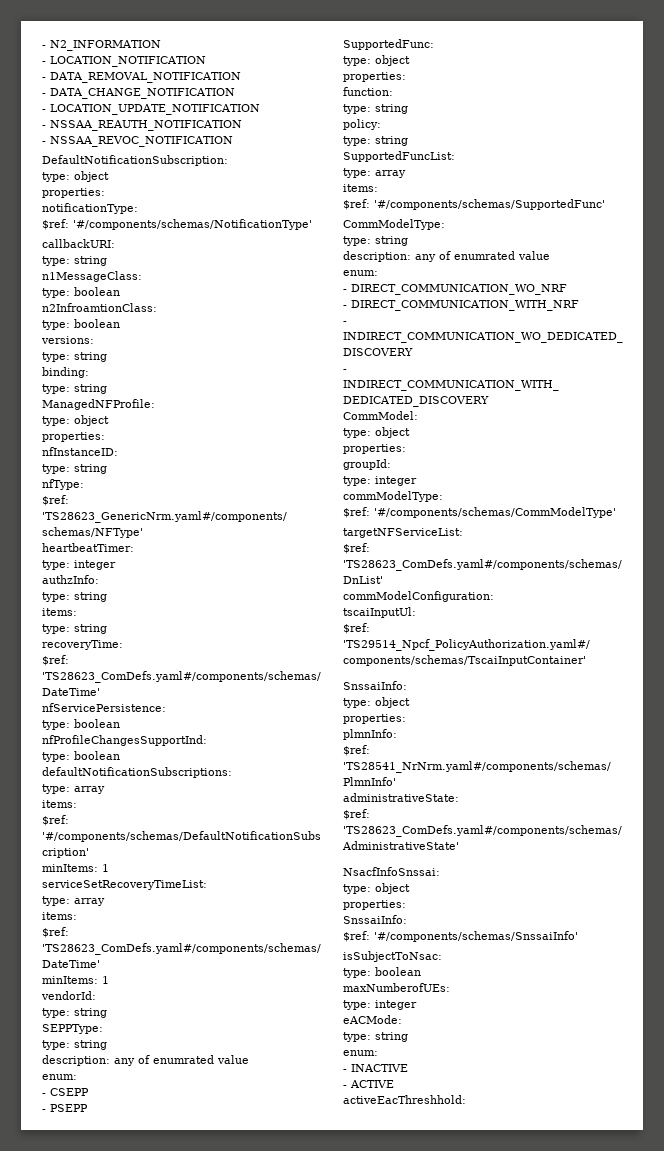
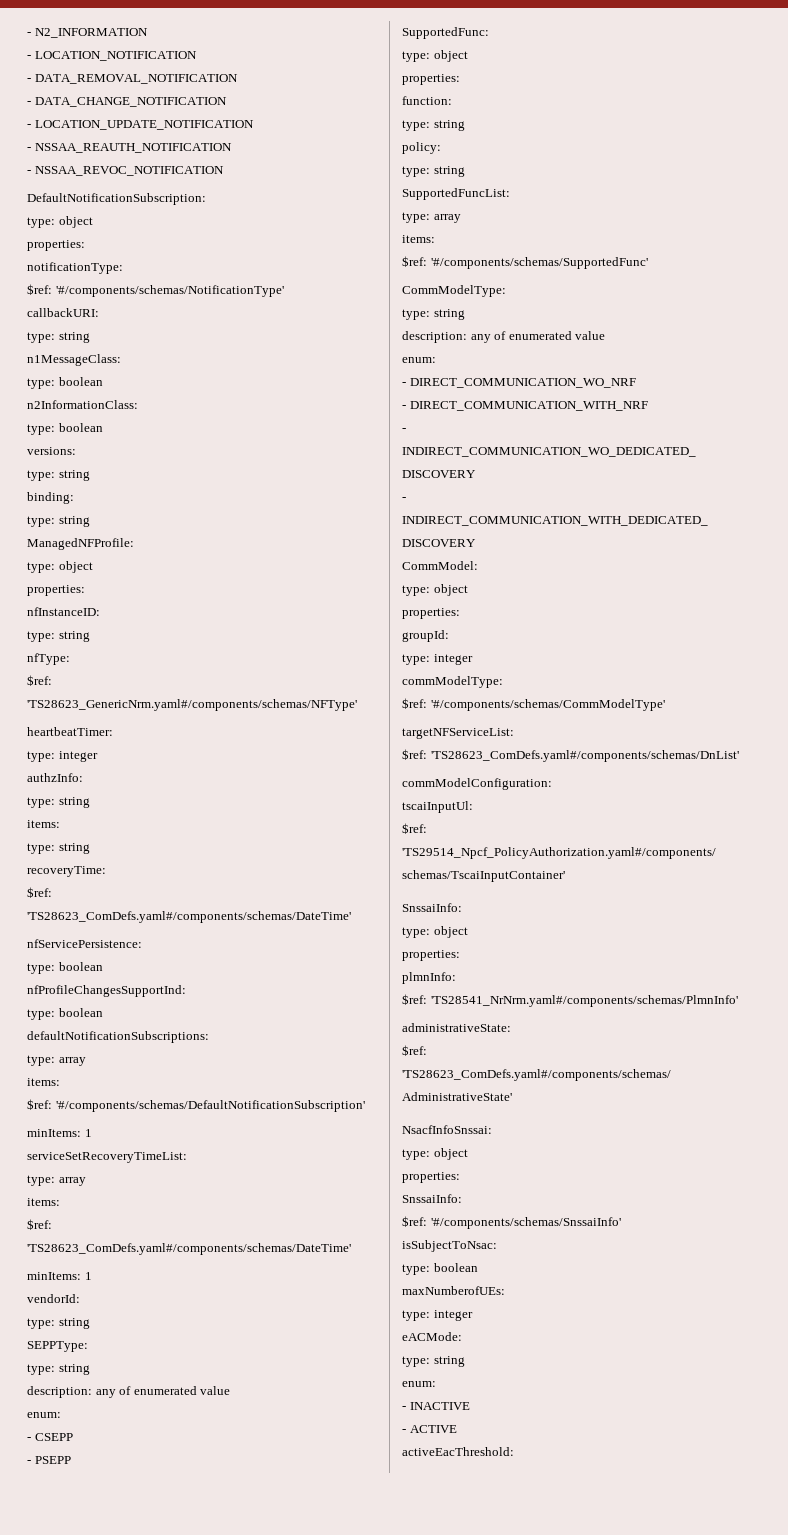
- n2InfroamtionClass:
+ n2InformationClass:
  SEPPType:
  type: string
- description: any of enumrated value
+ description: any of enumerated value
  CommModelType:
  type: string
- description: any of enumrated value
+ description: any of enumerated value
- activeEacThreshhold:
+ activeEacThreshold:

